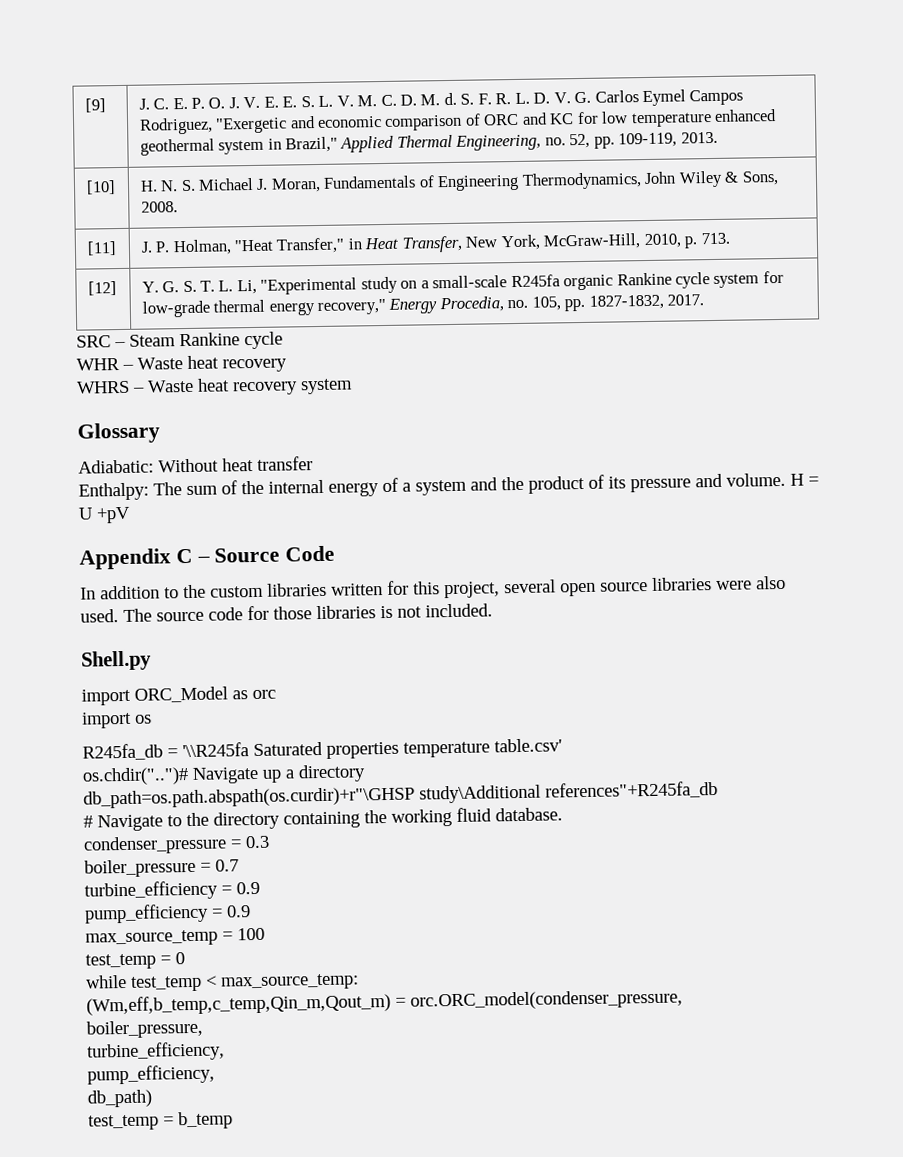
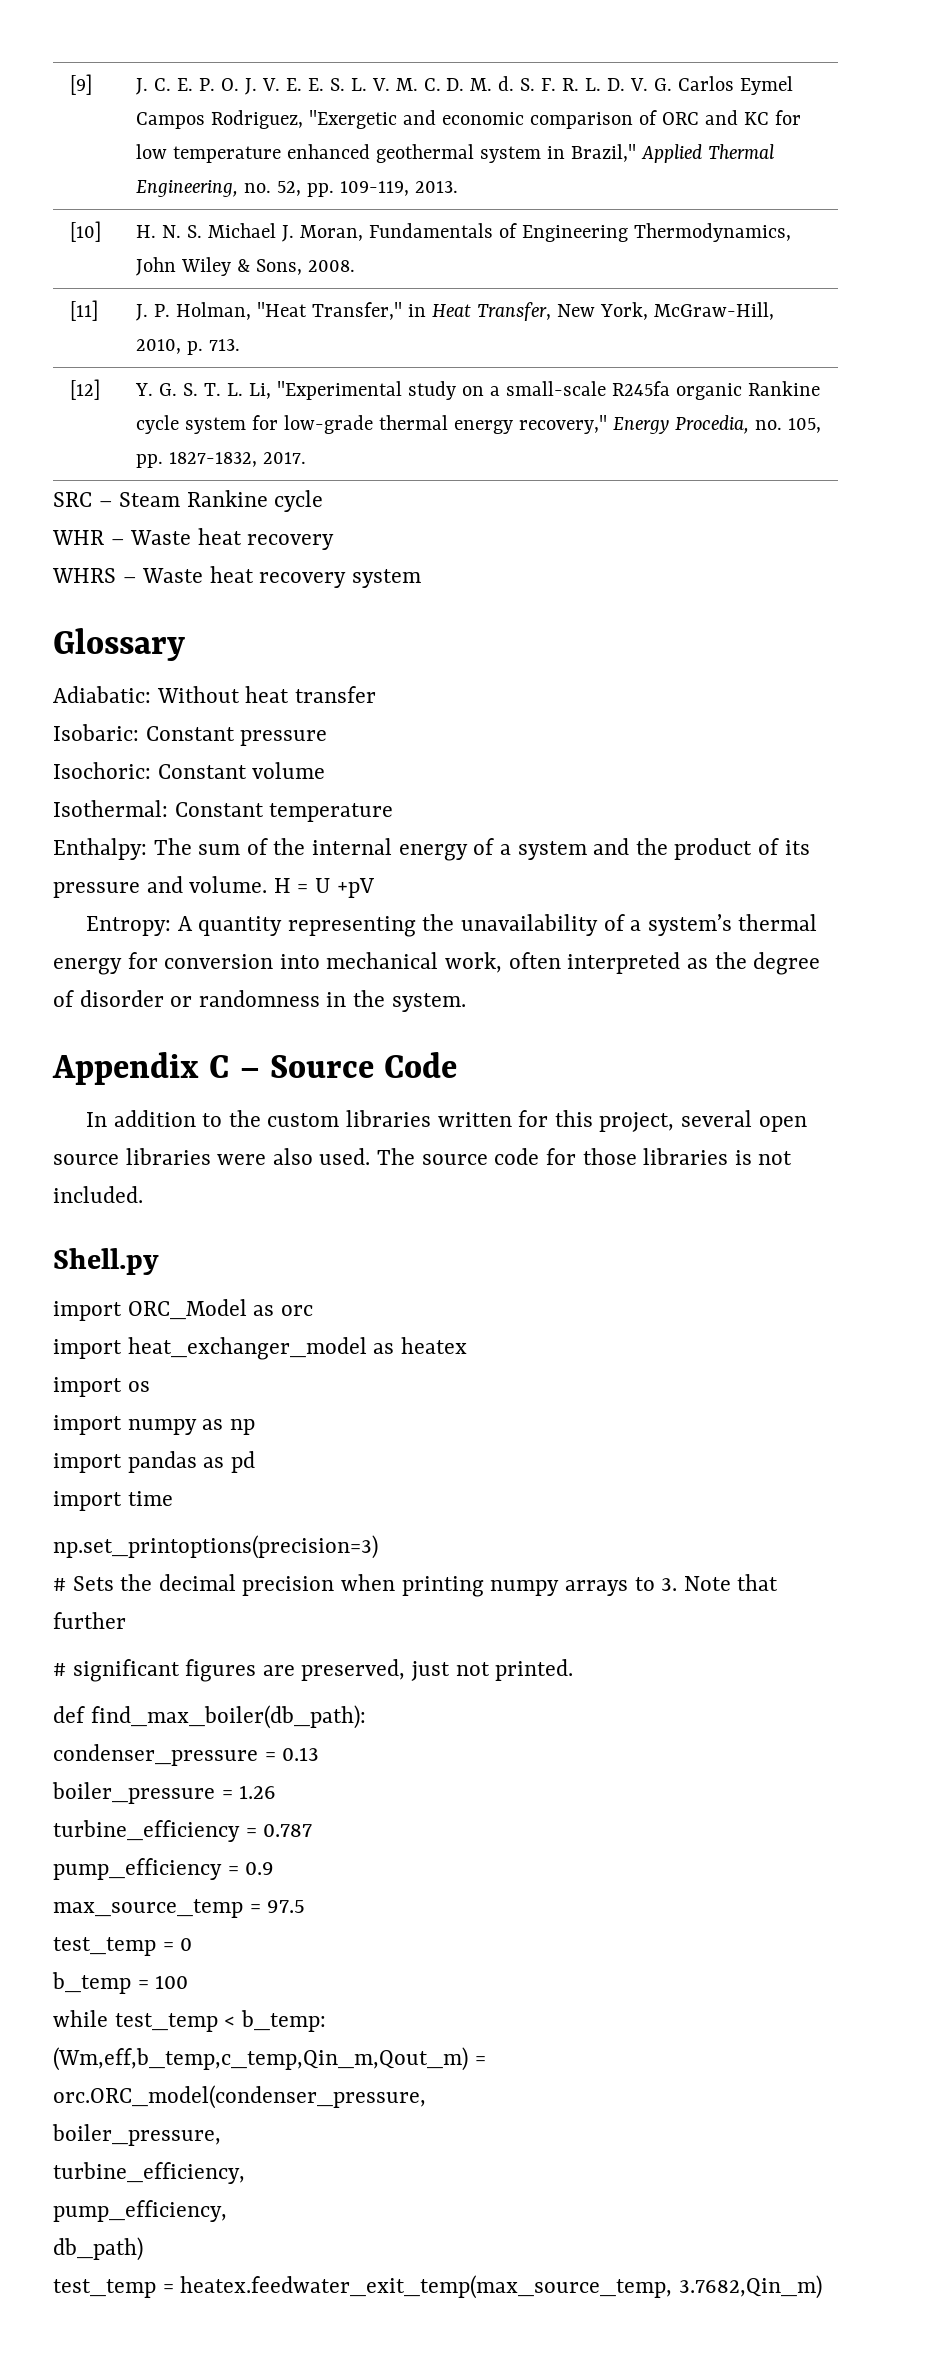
+ Isobaric: Constant pressure
+ Isochoric: Constant volume
+ Isothermal: Constant temperature
+ Entropy: A quantity representing the unavailability of a system’s thermal energy for conversion into mechanical work, often interpreted as the degree of disorder or randomness in the system.
+ import heat_exchanger_model as heatex
  import os
- R245fa_db = '\\R245fa Saturated properties temperature table.csv'
- os.chdir("..")# Navigate up a directory
- db_path=os.path.abspath(os.curdir)+r"\GHSP study\Additional references"+R245fa_db
- # Navigate to the directory containing the working fluid database.
+ import numpy as np
+ import pandas as pd
+ import time
+ np.set_printoptions(precision=3)
+ # Sets the decimal precision when printing numpy arrays to 3. Note that further
+ # significant figures are preserved, just not printed.
+ def find_max_boiler(db_path):
- condenser_pressure = 0.3
+ condenser_pressure = 0.13
- boiler_pressure = 0.7
+ boiler_pressure = 1.26
- turbine_efficiency = 0.9
+ turbine_efficiency = 0.787
- max_source_temp = 100
+ max_source_temp = 97.5
+ b_temp = 100
- while test_temp < max_source_temp:
+ while test_temp < b_temp:
- test_temp = b_temp
+ test_temp = heatex.feedwater_exit_temp(max_source_temp, 3.7682,Qin_m)

